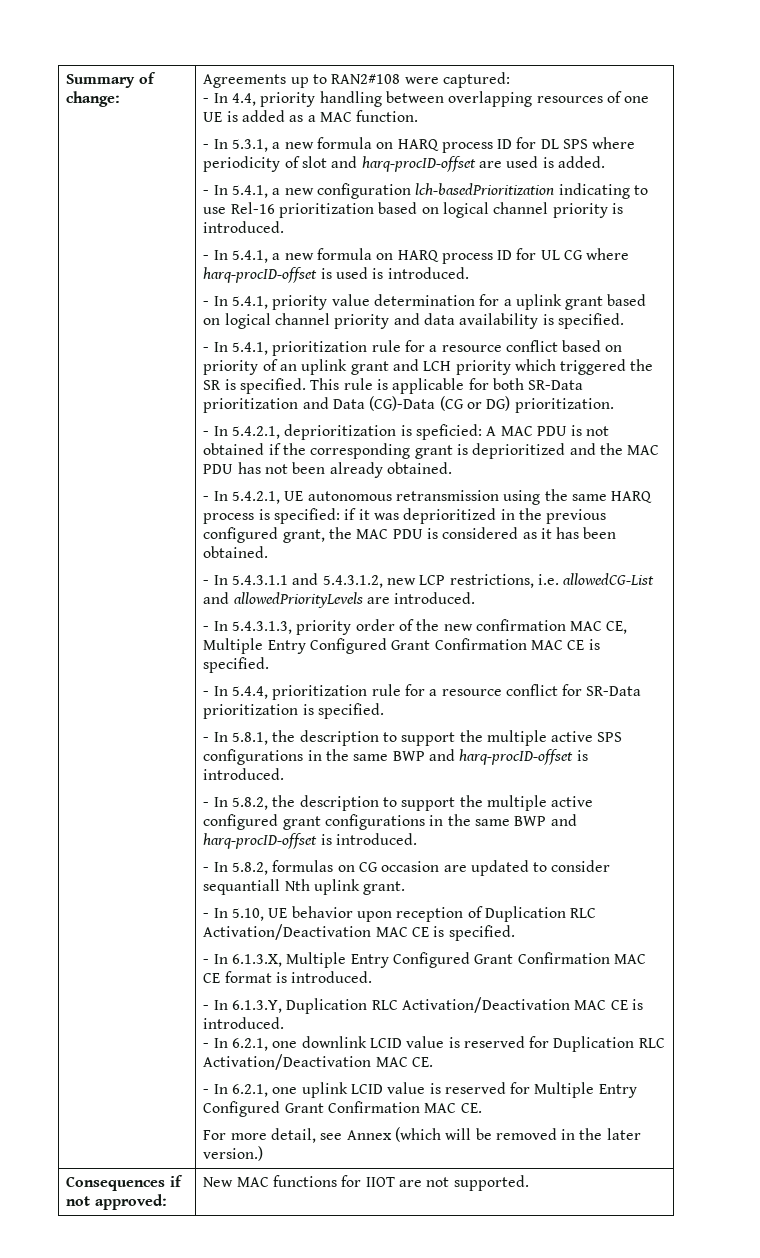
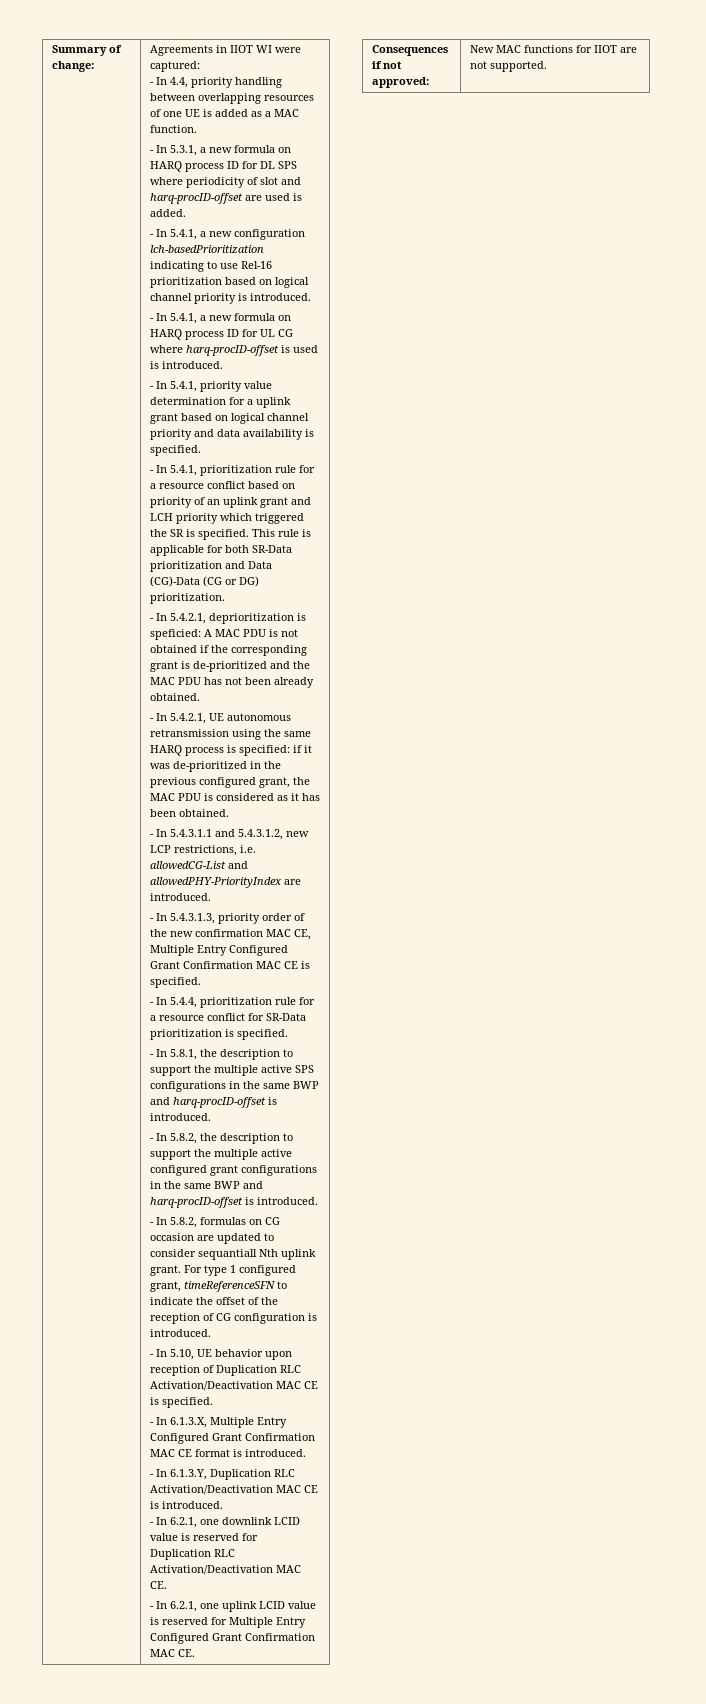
- Agreements up to RAN2#108 were captured:
+ Agreements in IIOT WI were captured:
- - In 5.4.2.1, deprioritization is speficied: A MAC PDU is not obtained if the corresponding grant is deprioritized and the MAC PDU has not been already obtained.
+ - In 5.4.2.1, deprioritization is speficied: A MAC PDU is not obtained if the corresponding grant is de-prioritized and the MAC PDU has not been already obtained.
- - In 5.4.2.1, UE autonomous retransmission using the same HARQ process is specified: if it was deprioritized in the previous configured grant, the MAC PDU is considered as it has been obtained.
+ - In 5.4.2.1, UE autonomous retransmission using the same HARQ process is specified: if it was de-prioritized in the previous configured grant, the MAC PDU is considered as it has been obtained.
- - In 5.4.3.1.1 and 5.4.3.1.2, new LCP restrictions, i.e. allowedCG-List and allowedPriorityLevels are introduced.
+ - In 5.4.3.1.1 and 5.4.3.1.2, new LCP restrictions, i.e. allowedCG-List and allowedPHY-PriorityIndex are introduced.
+ For type 1 configured grant, timeReferenceSFN to indicate the offset of the reception of CG configuration is introduced.
- For more detail, see Annex (which will be removed in the later version.)

